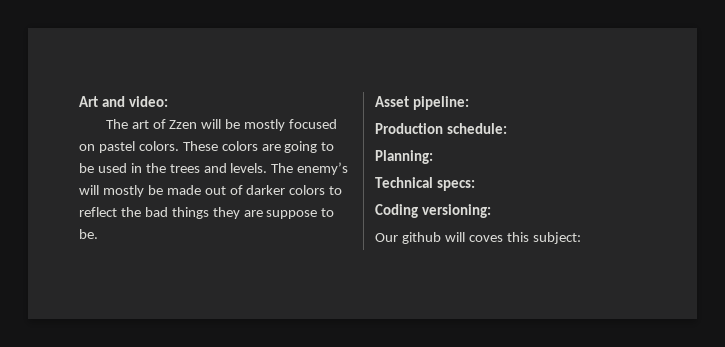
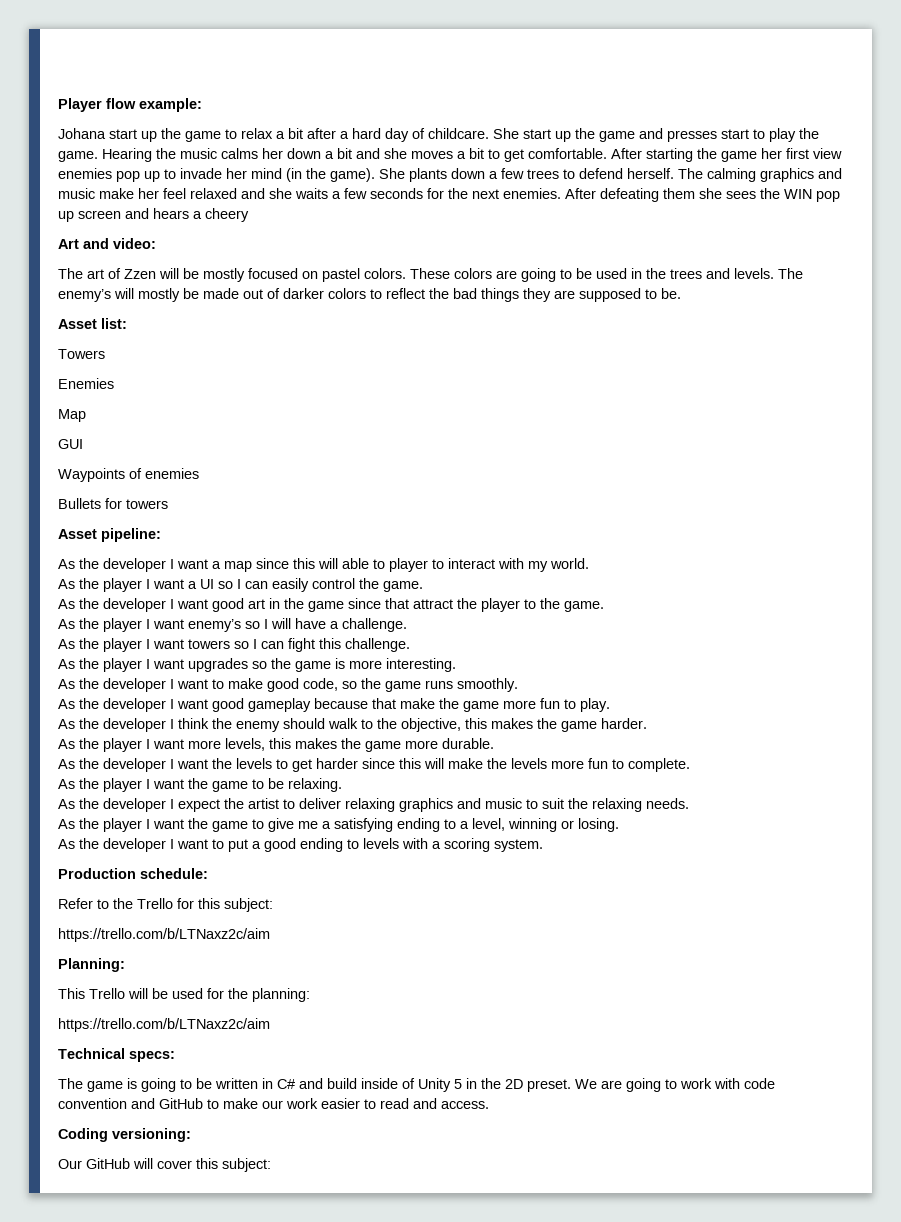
+ Player flow example:
+ Johana start up the game to relax a bit after a hard day of childcare. She start up the game and presses start to play the game. Hearing the music calms her down a bit and she moves a bit to get comfortable. After starting the game her first view enemies pop up to invade her mind (in the game). She plants down a few trees to defend herself. The calming graphics and music make her feel relaxed and she waits a few seconds for the next enemies. After defeating them she sees the WIN pop up screen and hears a cheery
- The enemy’s will mostly be made out of darker colors to reflect the bad things they are suppose to be.
+ The enemy’s will mostly be made out of darker colors to reflect the bad things they are supposed to be.
+ Asset list:
+ Towers
+ Enemies
+ Map
+ GUI
+ Waypoints of enemies
+ Bullets for towers
  Asset pipeline:
+ As the developer I want a map since this will able to player to interact with my world.
+ As the player I want a UI so I can easily control the game.
+ As the developer I want good art in the game since that attract the player to the game.
+ As the player I want enemy’s so I will have a challenge.
+ As the player I want towers so I can fight this challenge.
+ As the player I want upgrades so the game is more interesting.
+ As the developer I want to make good code, so the game runs smoothly.
+ As the developer I want good gameplay because that make the game more fun to play.
+ As the developer I think the enemy should walk to the objective, this makes the game harder.
+ As the player I want more levels, this makes the game more durable.
+ As the developer I want the levels to get harder since this will make the levels more fun to complete.
+ As the player I want the game to be relaxing.
+ As the developer I expect the artist to deliver relaxing graphics and music to suit the relaxing needs.
+ As the player I want the game to give me a satisfying ending to a level, winning or losing.
+ As the developer I want to put a good ending to levels with a scoring system.
  Production schedule:
+ Refer to the Trello for this subject:
+ https://trello.com/b/LTNaxz2c/aim
  Planning:
+ This Trello will be used for the planning:
+ https://trello.com/b/LTNaxz2c/aim
  Technical specs:
+ The game is going to be written in C# and build inside of Unity 5 in the 2D preset. We are going to work with code convention and GitHub to make our work easier to read and access.
- Our github will coves this subject:
+ Our GitHub will cover this subject:

